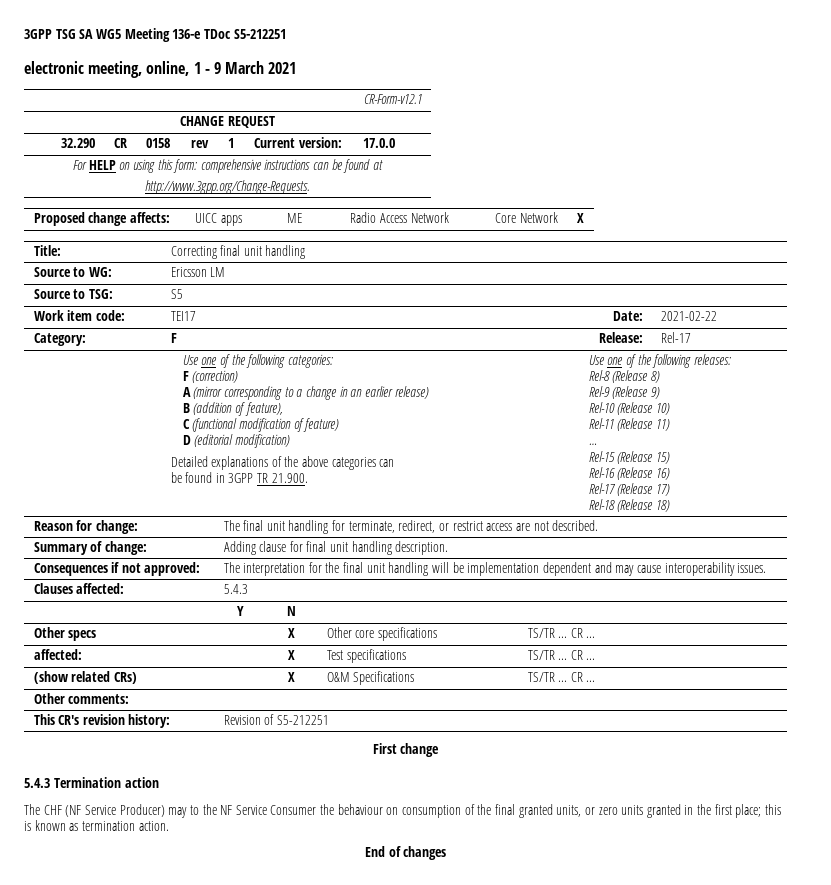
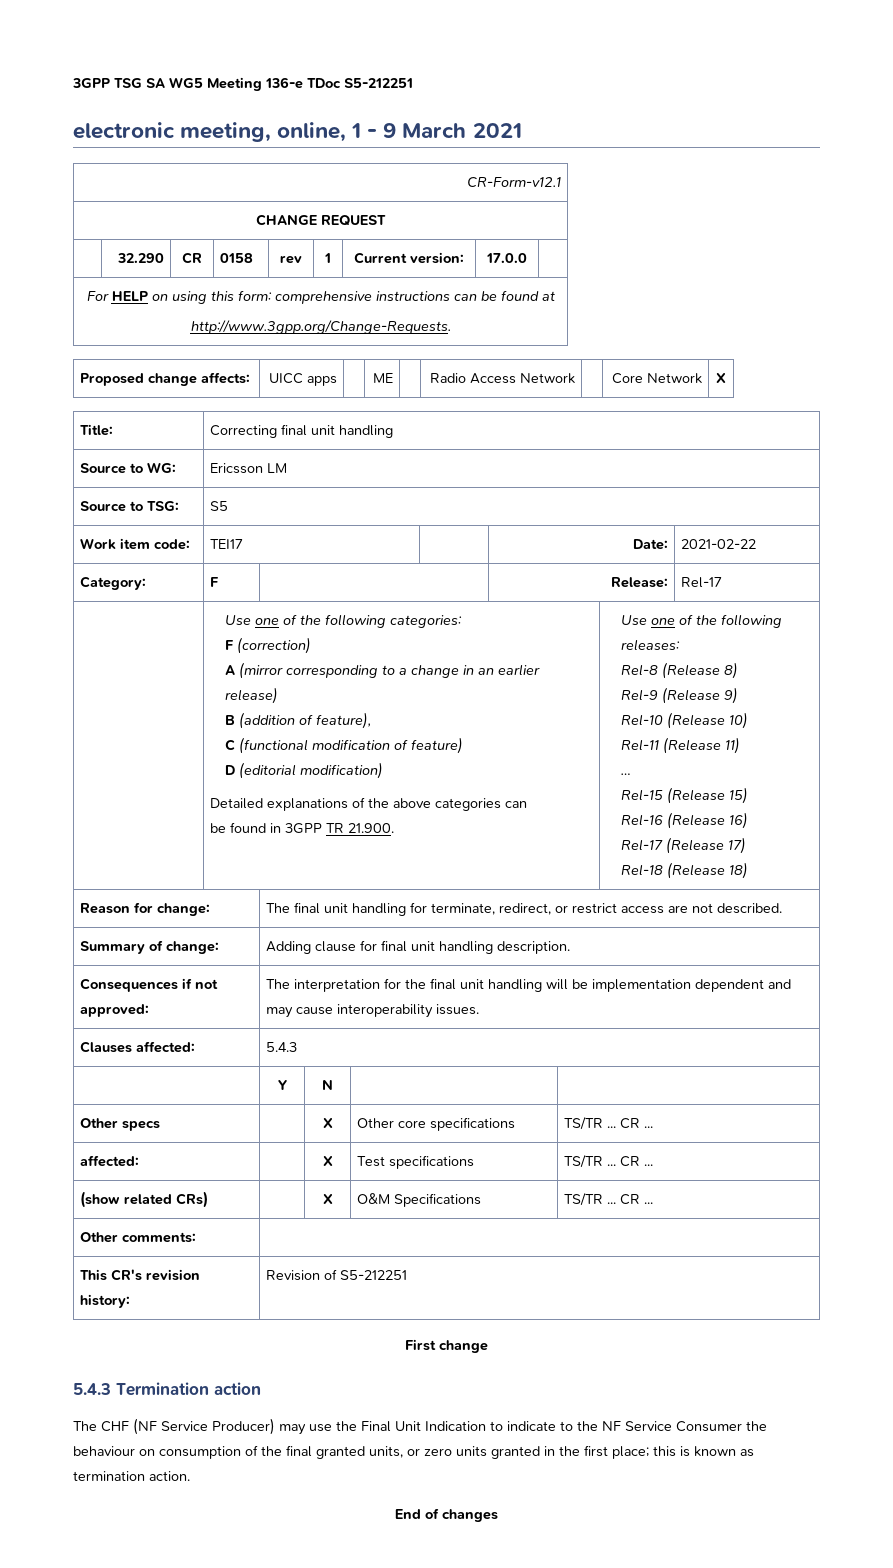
- The CHF (NF Service Producer) may to the NF Service Consumer the behaviour on consumption of the final granted units, or zero units granted in the first place; this is known as termination action.
+ The CHF (NF Service Producer) may use the Final Unit Indication to indicate to the NF Service Consumer the behaviour on consumption of the final granted units, or zero units granted in the first place; this is known as termination action.

